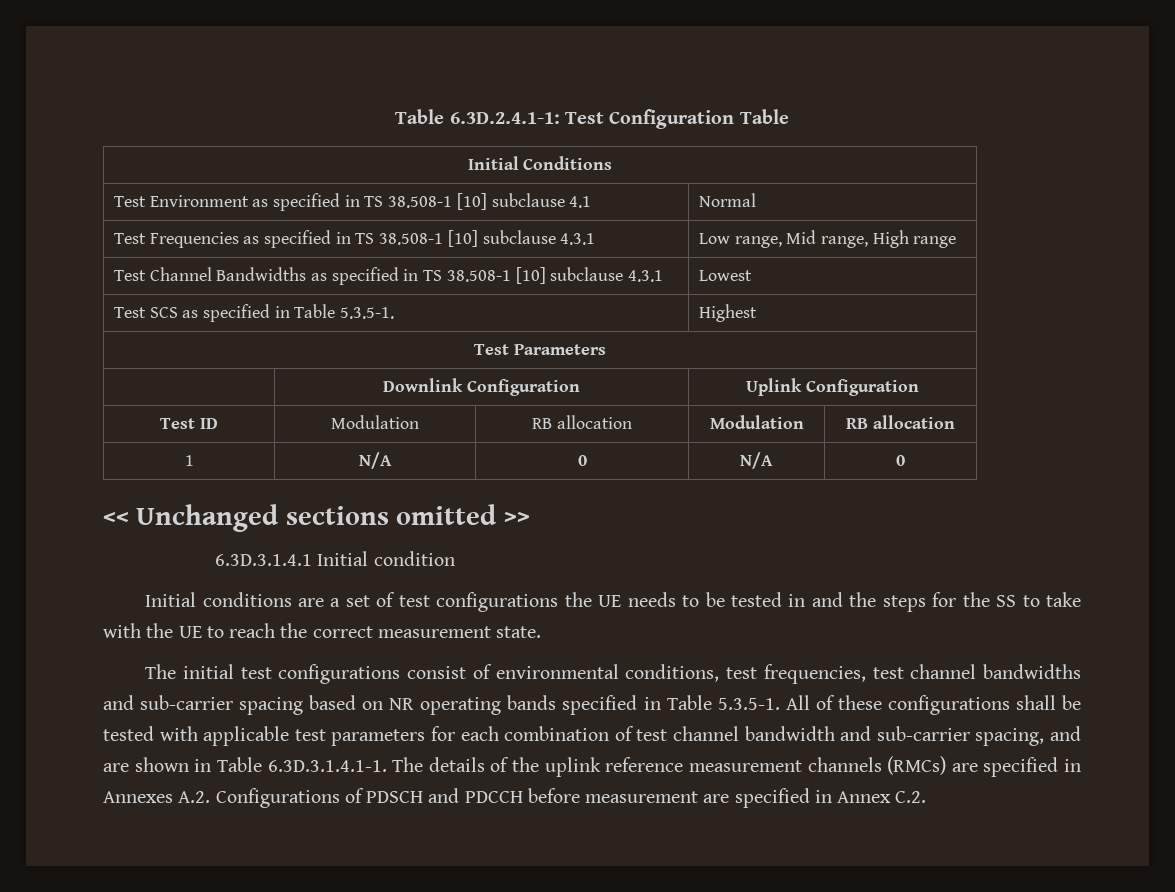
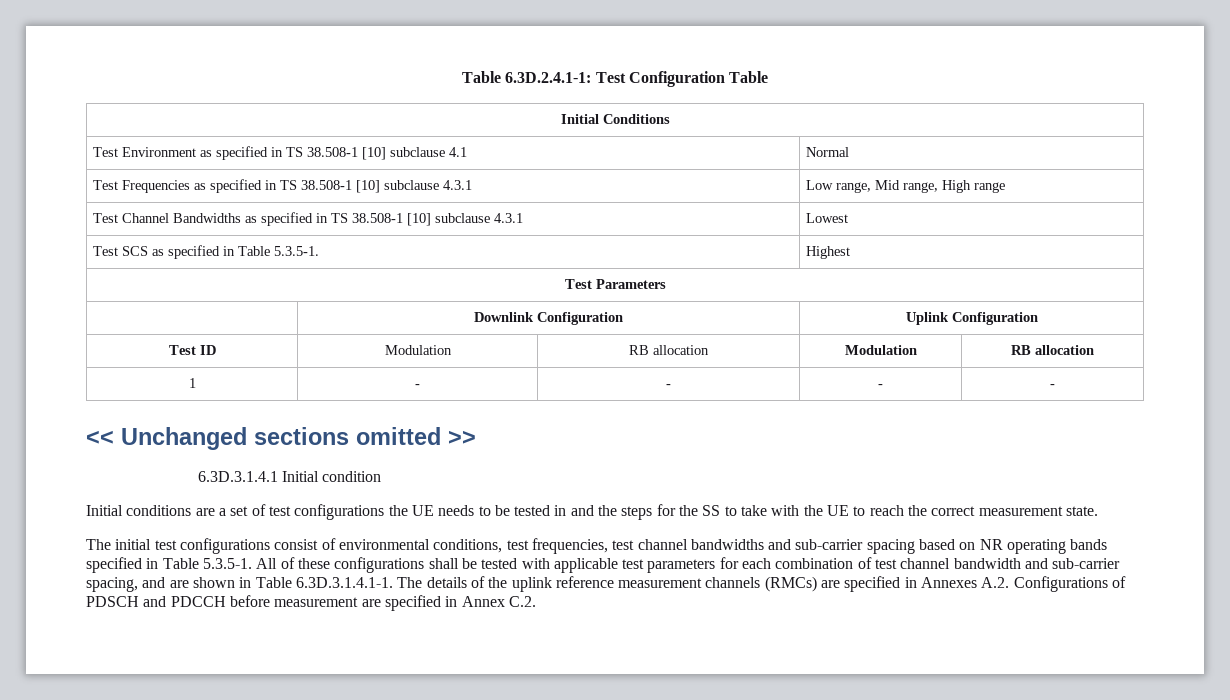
- 1 | N/A | 0 | N/A | 0
+ 1 | - | - | - | -

